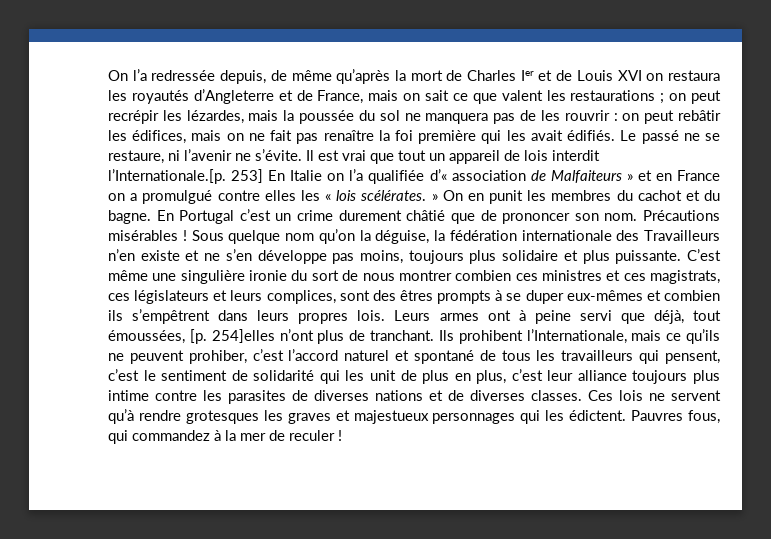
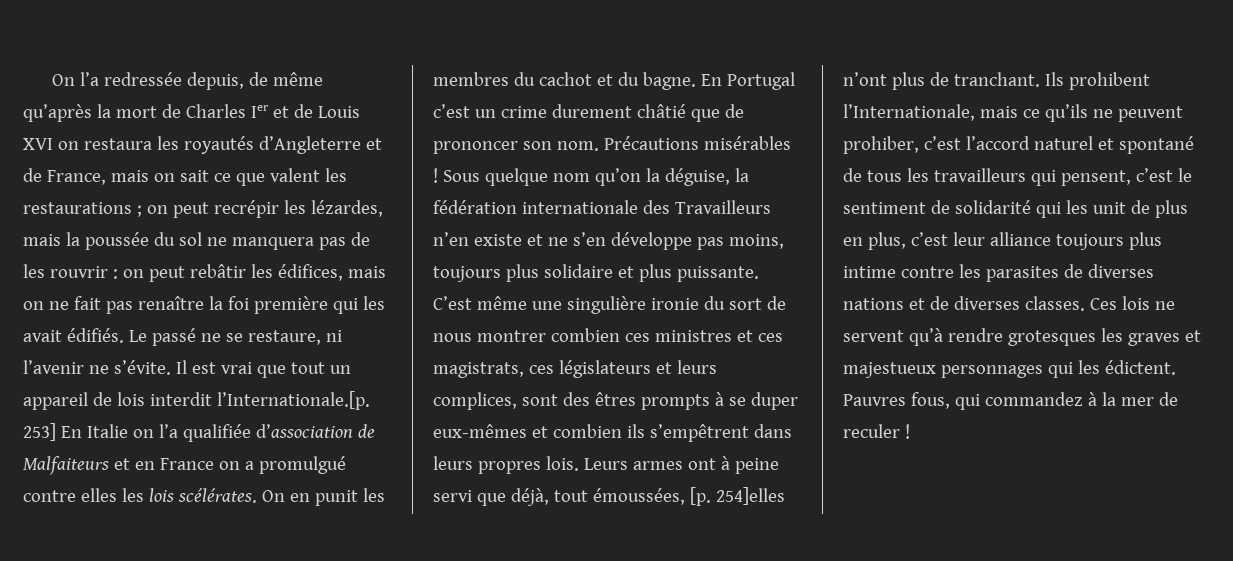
- Il est vrai que tout un appareil de lois interdit l’Internationale.[p. 253] En Italie on l’a qualifiée d’« association de Malfaiteurs » et en France on a promulgué contre elles les « lois scélérates. » On en punit les membres du cachot et du bagne.
+ Il est vrai que tout un appareil de lois interdit l’Internationale.[p. 253] En Italie on l’a qualifiée d’association de Malfaiteurs et en France on a promulgué contre elles les lois scélérates. On en punit les membres du cachot et du bagne.

